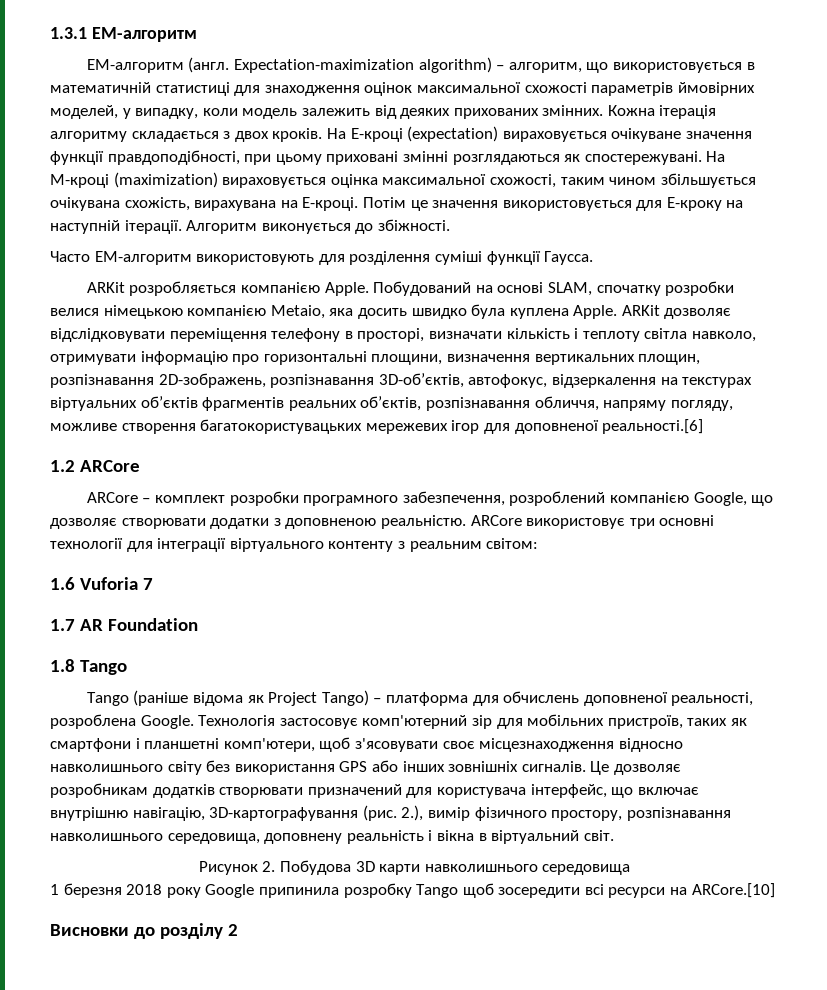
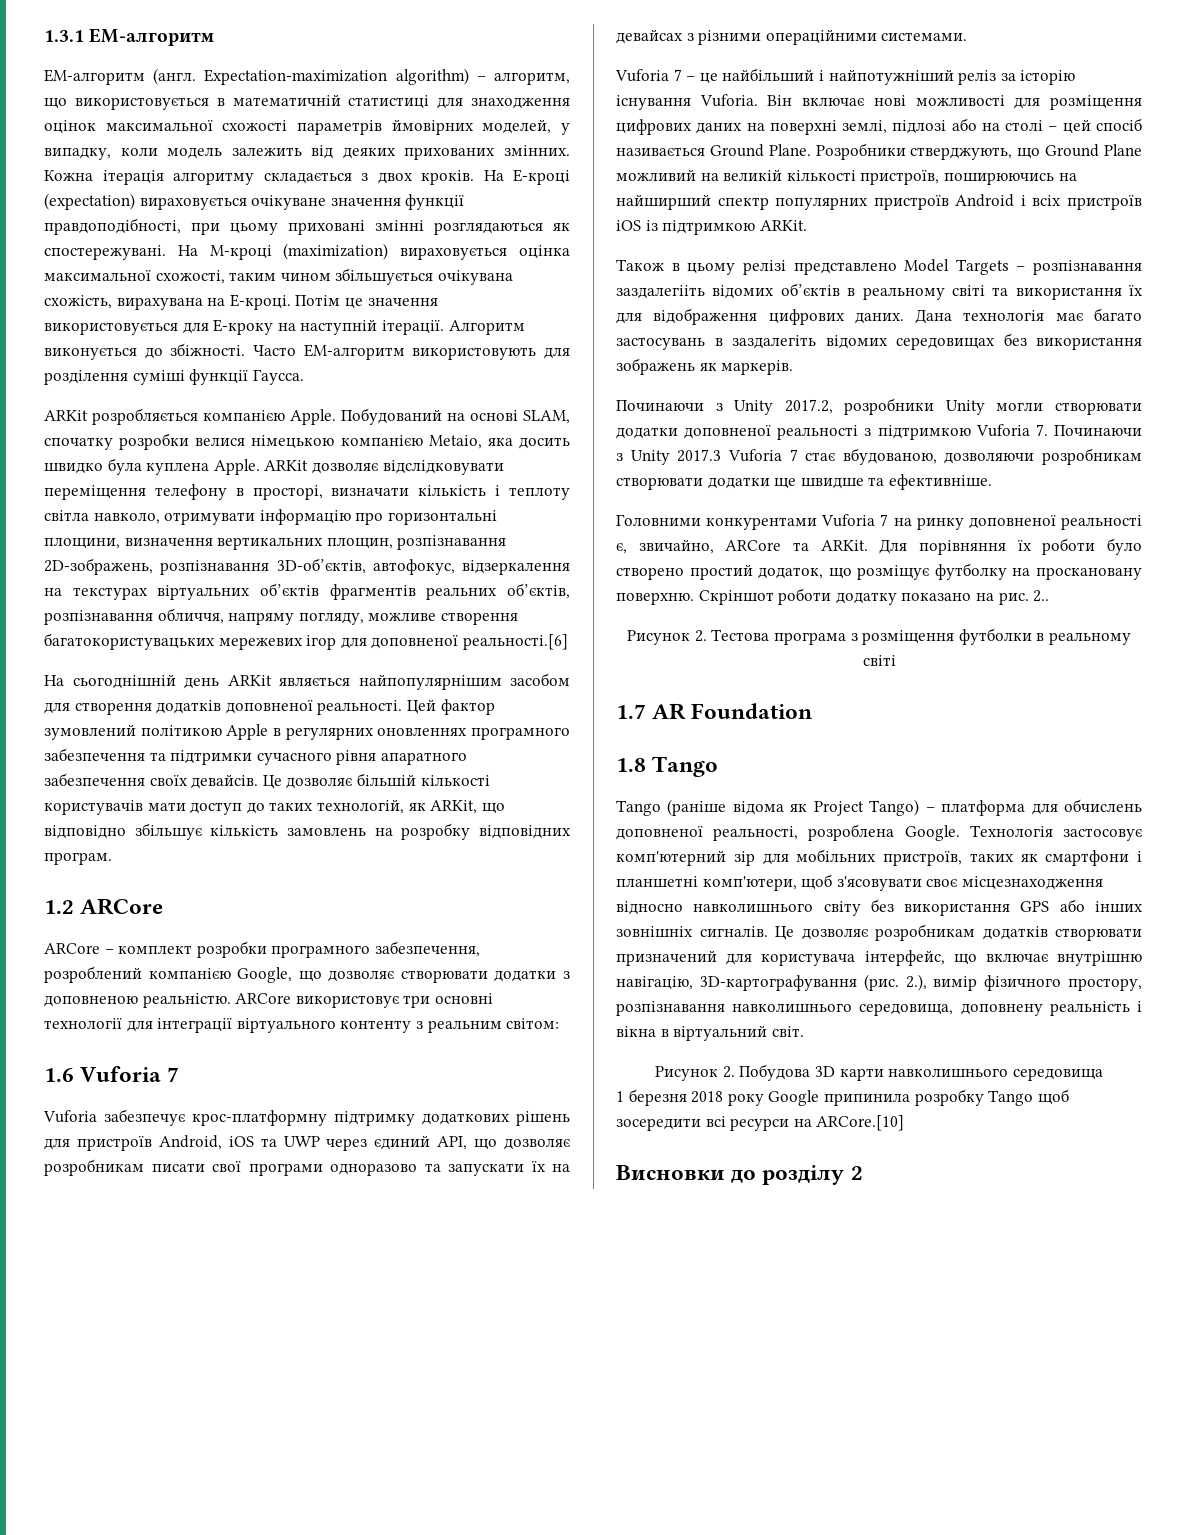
- Алгоритм виконується до збіжності.
- Часто EM-алгоритм використовують для розділення суміші функції Гаусса.
+ Алгоритм виконується до збіжності. Часто EM-алгоритм використовують для розділення суміші функції Гаусса.
+ На сьогоднішній день ARKit являється найпопулярнішим засобом для створення додатків доповненої реальності. Цей фактор зумовлений політикою Apple в регулярних оновленнях програмного забезпечення та підтримки сучасного рівня апаратного забезпечення своїх девайсів. Це дозволяє більшій кількості користувачів мати доступ до таких технологій, як ARKit, що відповідно збільшує кількість замовлень на розробку відповідних програм.
+ Vuforia забезпечує крос-платформну підтримку додаткових рішень для пристроїв Android, iOS та UWP через єдиний API, що дозволяє розробникам писати свої програми одноразово та запускати їх на девайсах з різними операційними системами.
+ Vuforia 7 – це найбільший і найпотужніший реліз за історію існування Vuforia. Він включає нові можливості для розміщення цифрових даних на поверхні землі, підлозі або на столі – цей спосіб називається Ground Plane. Розробники стверджують, що Ground Plane можливий на великій кількості пристроїв, поширюючись на найширший спектр популярних пристроїв Android і всіх пристроїв iOS із підтримкою ARKit.
+ Також в цьому релізі представлено Model Targets – розпізнавання заздалегііть відомих об’єктів в реальному світі та використання їх для відображення цифрових даних. Дана технологія має багато застосувань в заздалегіть відомих середовищах без використання зображень як маркерів.
+ Починаючи з Unity 2017.2, розробники Unity могли створювати додатки доповненої реальності з підтримкою Vuforia 7. Починаючи з Unity 2017.3 Vuforia 7 стає вбудованою, дозволяючи розробникам створювати додатки ще швидше та ефективніше.
+ Головними конкурентами Vuforia 7 на ринку доповненої реальності є, звичайно, ARCore та ARKit. Для порівняння їх роботи було створено простий додаток, що розміщує футболку на проскановану поверхню. Скріншот роботи додатку показано на рис. 2..
+ Рисунок 2. Тестова програма з розміщення футболки в реальному світі

